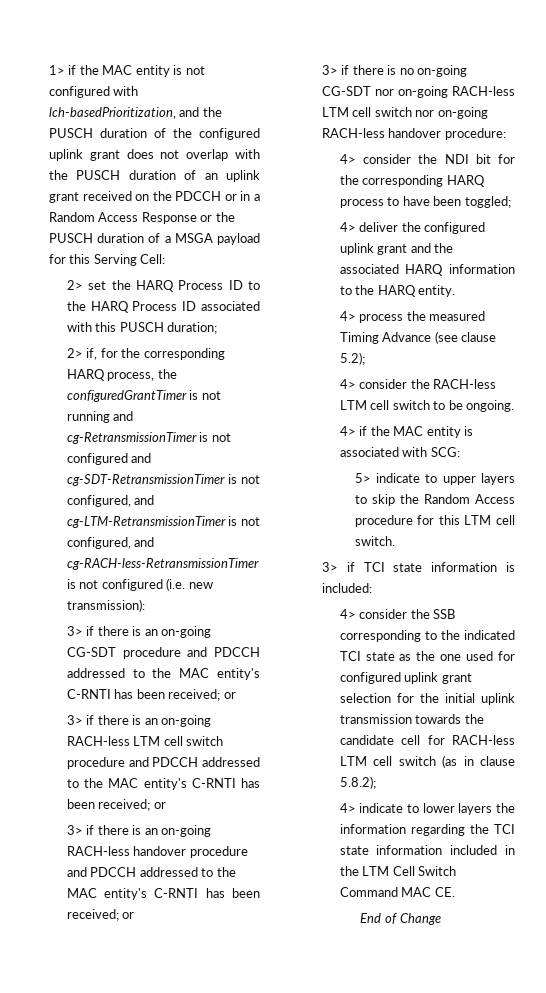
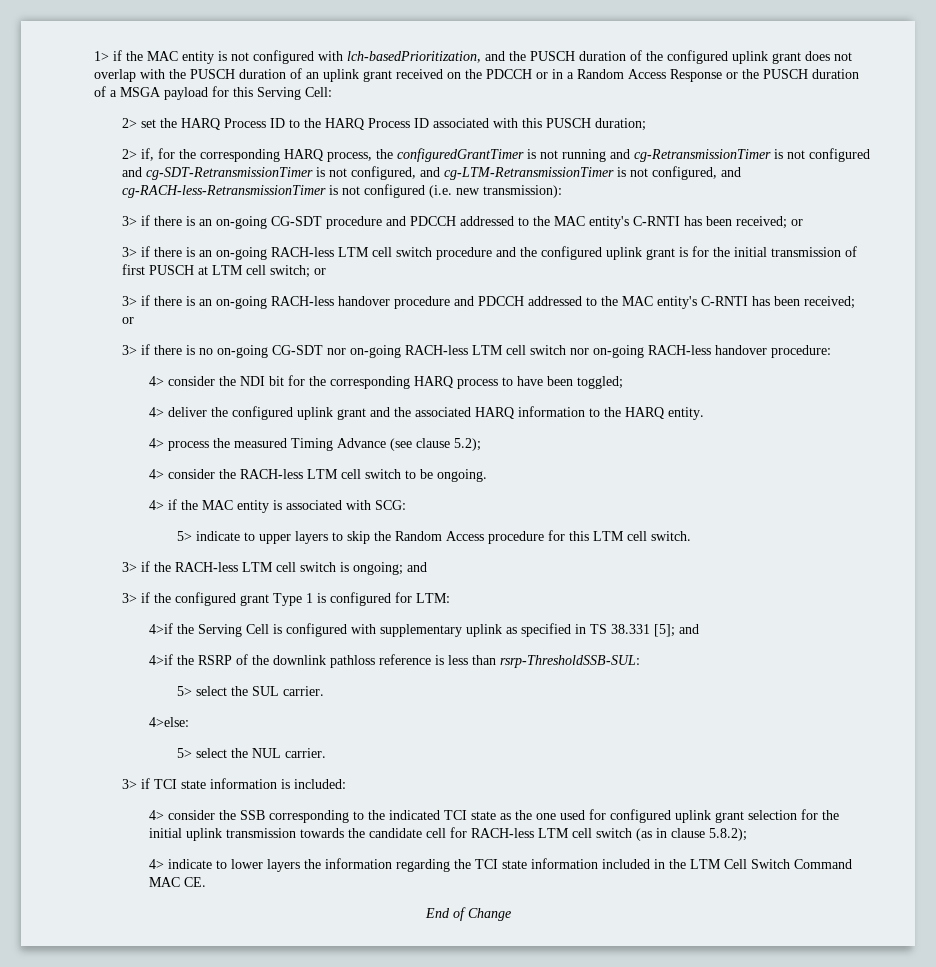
- 3> if there is an on-going RACH-less LTM cell switch procedure and PDCCH addressed to the MAC entity's C-RNTI has been received; or
+ 3> if there is an on-going RACH-less LTM cell switch procedure and the configured uplink grant is for the initial transmission of first PUSCH at LTM cell switch; or
+ 3> if the RACH-less LTM cell switch is ongoing; and
+ 3> if the configured grant Type 1 is configured for LTM:
+ 4>if the Serving Cell is configured with supplementary uplink as specified in TS 38.331 [5]; and
+ 4>if the RSRP of the downlink pathloss reference is less than rsrp-ThresholdSSB-SUL:
+ 5> select the SUL carrier.
+ 4>else:
+ 5> select the NUL carrier.

